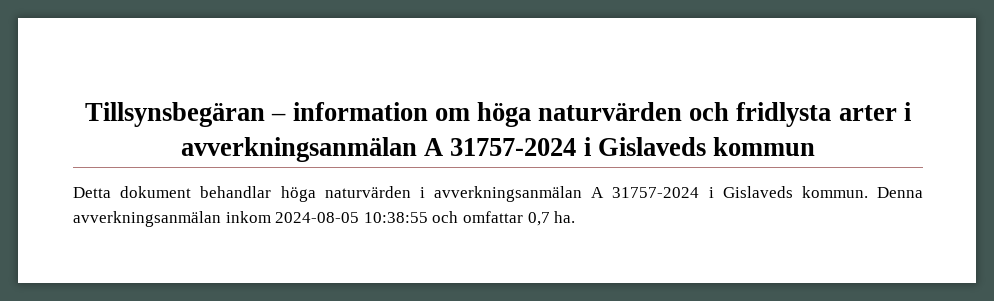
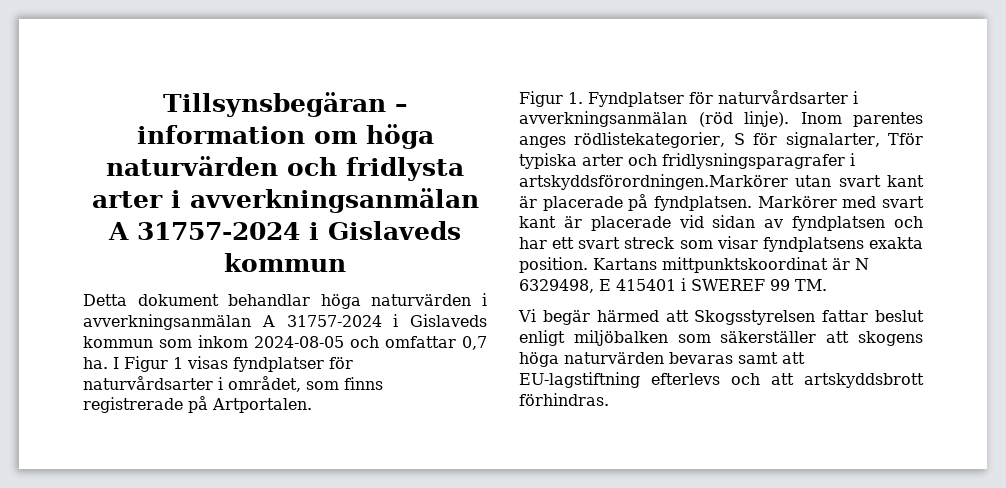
- Detta dokument behandlar höga naturvärden i avverkningsanmälan A 31757-2024 i Gislaveds kommun. Denna avverkningsanmälan inkom 2024-08-05 10:38:55 och omfattar 0,7 ha.
+ Detta dokument behandlar höga naturvärden i avverkningsanmälan A 31757-2024 i Gislaveds kommun som inkom 2024-08-05 och omfattar 0,7 ha.
+ I Figur 1 visas fyndplatser för naturvårdsarter i området, som finns registrerade på Artportalen.
+ Figur 1. Fyndplatser för naturvårdsarter i avverkningsanmälan (röd linje). Inom parentes anges rödlistekategorier, S för signalarter, Tför typiska arter och fridlysningsparagrafer i artskyddsförordningen.Markörer utan svart kant är placerade på fyndplatsen. Markörer med svart kant är placerade vid sidan av fyndplatsen och har ett svart streck som visar fyndplatsens exakta position. Kartans mittpunktskoordinat är N 6329498, E 415401 i SWEREF 99 TM.
+ Vi begär härmed att Skogsstyrelsen fattar beslut enligt miljöbalken som säkerställer att skogens höga naturvärden bevaras samt att EU-lagstiftning efterlevs och att artskyddsbrott förhindras.

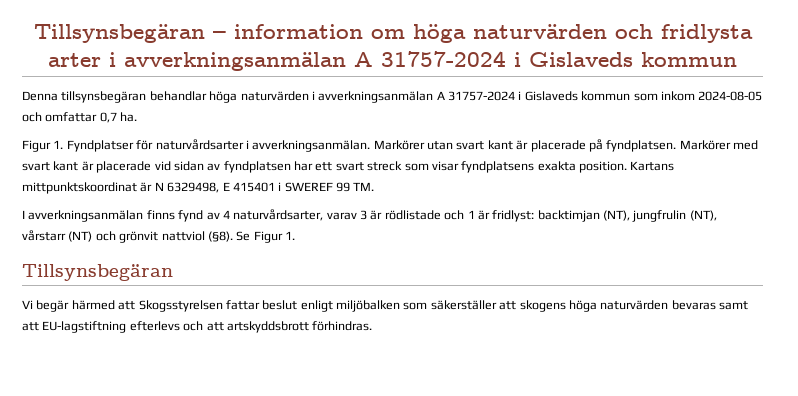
- Detta dokument behandlar höga naturvärden i avverkningsanmälan A 31757-2024 i Gislaveds kommun som inkom 2024-08-05 och omfattar 0,7 ha. I Figur 1 visas fyndplatser för naturvårdsarter i området, som finns registrerade på Artportalen.
+ Denna tillsynsbegäran behandlar höga naturvärden i avverkningsanmälan A 31757-2024 i Gislaveds kommun som inkom 2024-08-05 och omfattar 0,7 ha.
- Figur 1. Fyndplatser för naturvårdsarter i avverkningsanmälan (röd linje). Inom parentes anges rödlistekategorier, S för signalarter, Tför typiska arter och fridlysningsparagrafer i artskyddsförordningen.Markörer utan svart kant är placerade på fyndplatsen.
+ Figur 1. Fyndplatser för naturvårdsarter i avverkningsanmälan. Markörer utan svart kant är placerade på fyndplatsen.
- Markörer med svart kant är placerade vid sidan av fyndplatsen och har ett svart streck som visar fyndplatsens exakta position.
+ Markörer med svart kant är placerade vid sidan av fyndplatsen har ett svart streck som visar fyndplatsens exakta position.
+ I avverkningsanmälan finns fynd av 4 naturvårdsarter, varav 3 är rödlistade och 1 är fridlyst: backtimjan (NT), jungfrulin (NT), vårstarr (NT) och grönvit nattviol (§8). Se Figur 1.
+ Tillsynsbegäran

